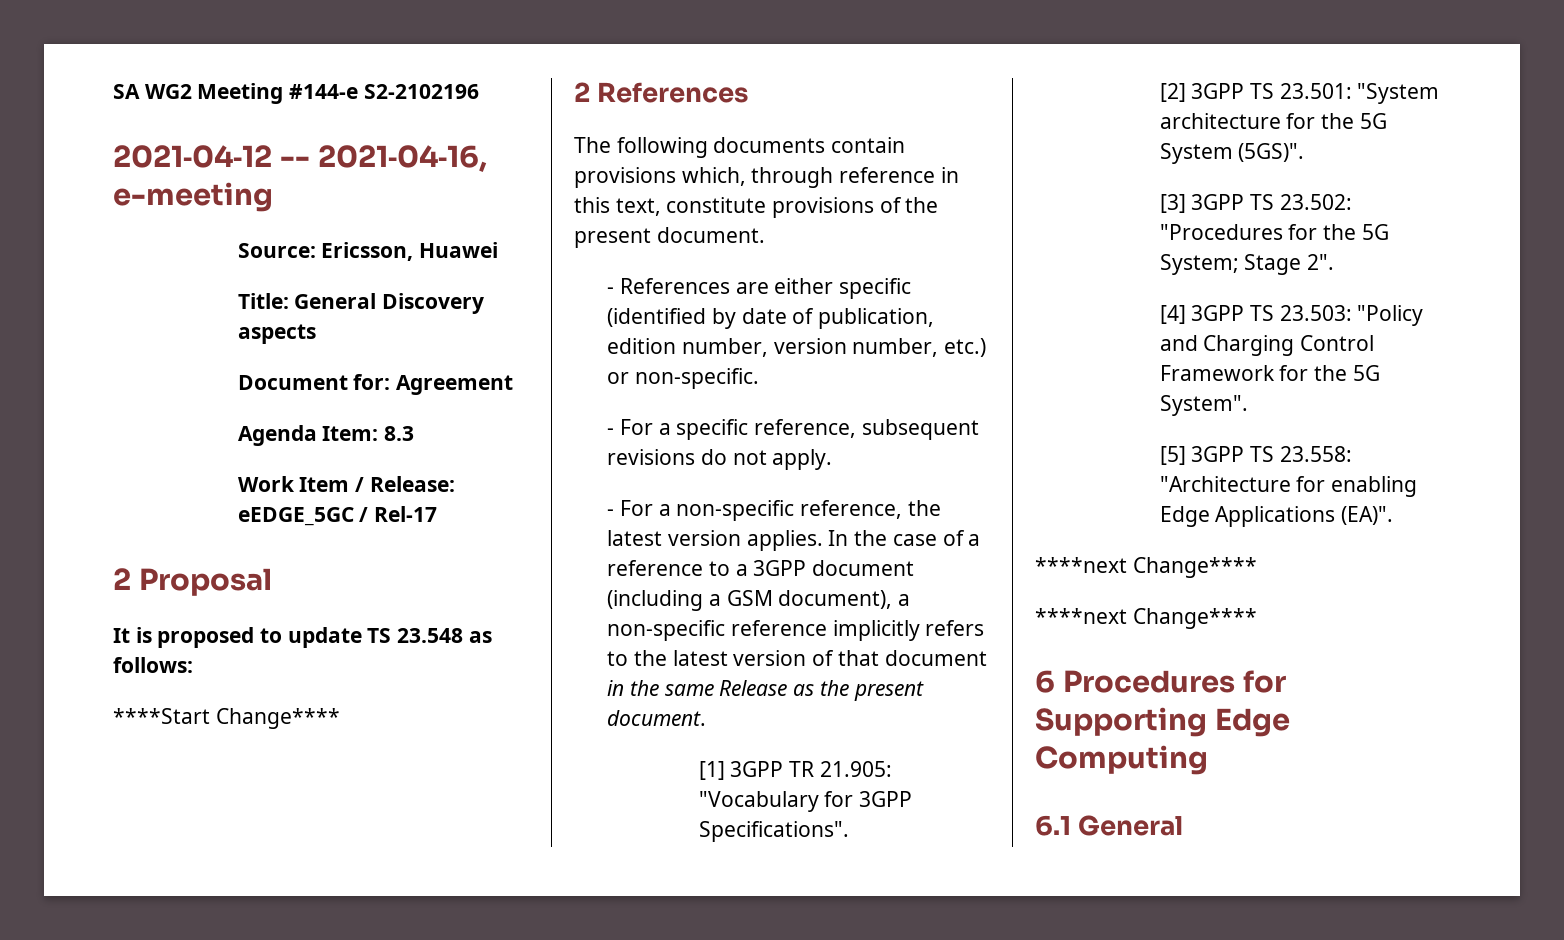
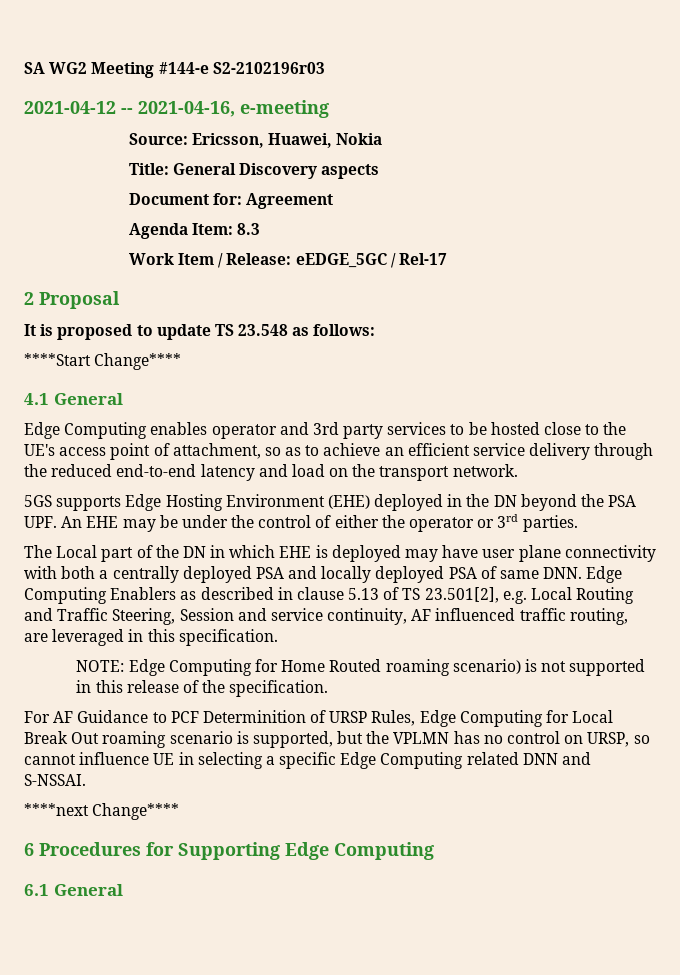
- SA WG2 Meeting #144-e S2-2102196
+ SA WG2 Meeting #144-e S2-2102196r03
- Source: Ericsson, Huawei
+ Source: Ericsson, Huawei, Nokia
- 2 References
- The following documents contain provisions which, through reference in this text, constitute provisions of the present document.
- - References are either specific (identified by date of publication, edition number, version number, etc.) or non-specific.
- - For a specific reference, subsequent revisions do not apply.
- - For a non-specific reference, the latest version applies. In the case of a reference to a 3GPP document (including a GSM document), a non-specific reference implicitly refers to the latest version of that document in the same Release as the present document.
- [1] 3GPP TR 21.905: "Vocabulary for 3GPP Specifications".
- [2] 3GPP TS 23.501: "System architecture for the 5G System (5GS)".
- [3] 3GPP TS 23.502: "Procedures for the 5G System; Stage 2".
- [4] 3GPP TS 23.503: "Policy and Charging Control Framework for the 5G System".
- [5] 3GPP TS 23.558: "Architecture for enabling Edge Applications (EA)".
- ****next Change****
+ 4.1 General
+ Edge Computing enables operator and 3rd party services to be hosted close to the UE's access point of attachment, so as to achieve an efficient service delivery through the reduced end-to-end latency and load on the transport network.
+ 5GS supports Edge Hosting Environment (EHE) deployed in the DN beyond the PSA UPF. An EHE may be under the control of either the operator or 3rd parties.
+ The Local part of the DN in which EHE is deployed may have user plane connectivity with both a centrally deployed PSA and locally deployed PSA of same DNN. Edge Computing Enablers as described in clause 5.13 of TS 23.501[2], e.g. Local Routing and Traffic Steering, Session and service continuity, AF influenced traffic routing, are leveraged in this specification.
+ NOTE: Edge Computing for Home Routed roaming scenario) is not supported in this release of the specification.
+ For AF Guidance to PCF Determinition of URSP Rules, Edge Computing for Local Break Out roaming scenario is supported, but the VPLMN has no control on URSP, so cannot influence UE in selecting a specific Edge Computing related DNN and S-NSSAI.

